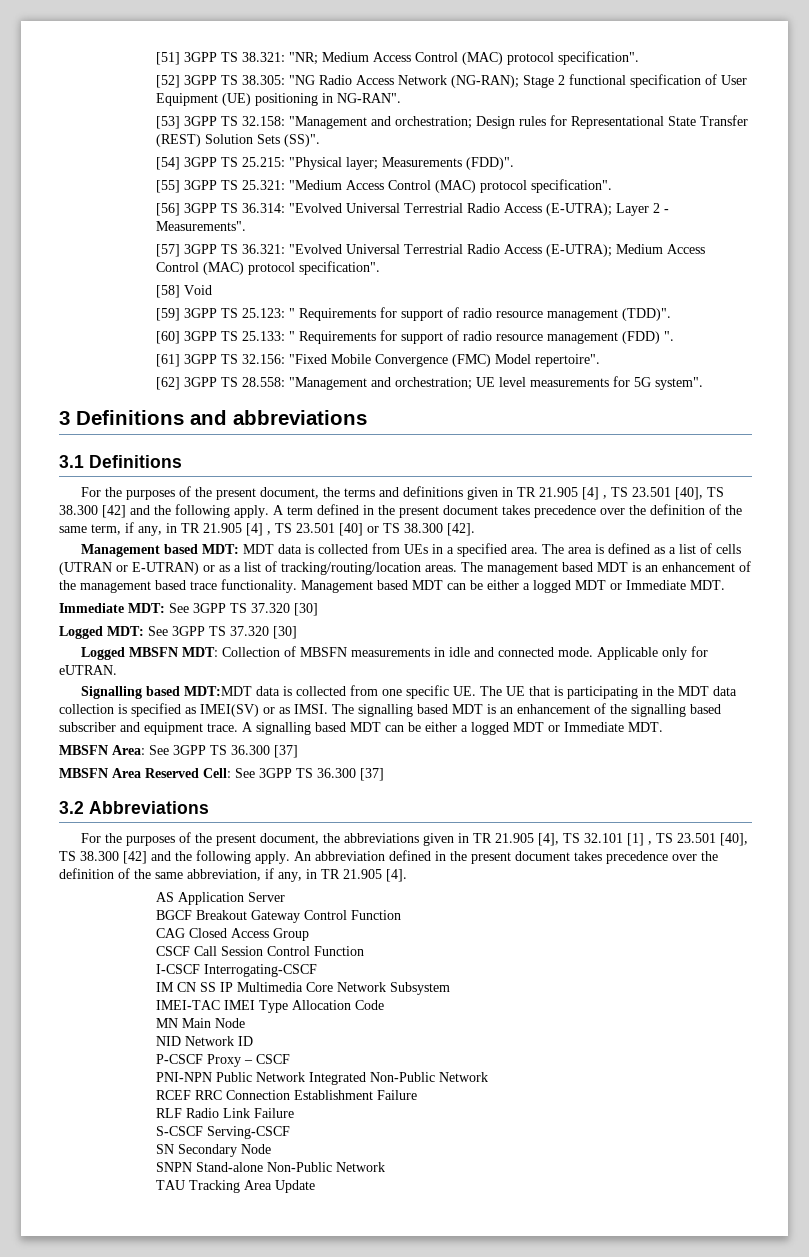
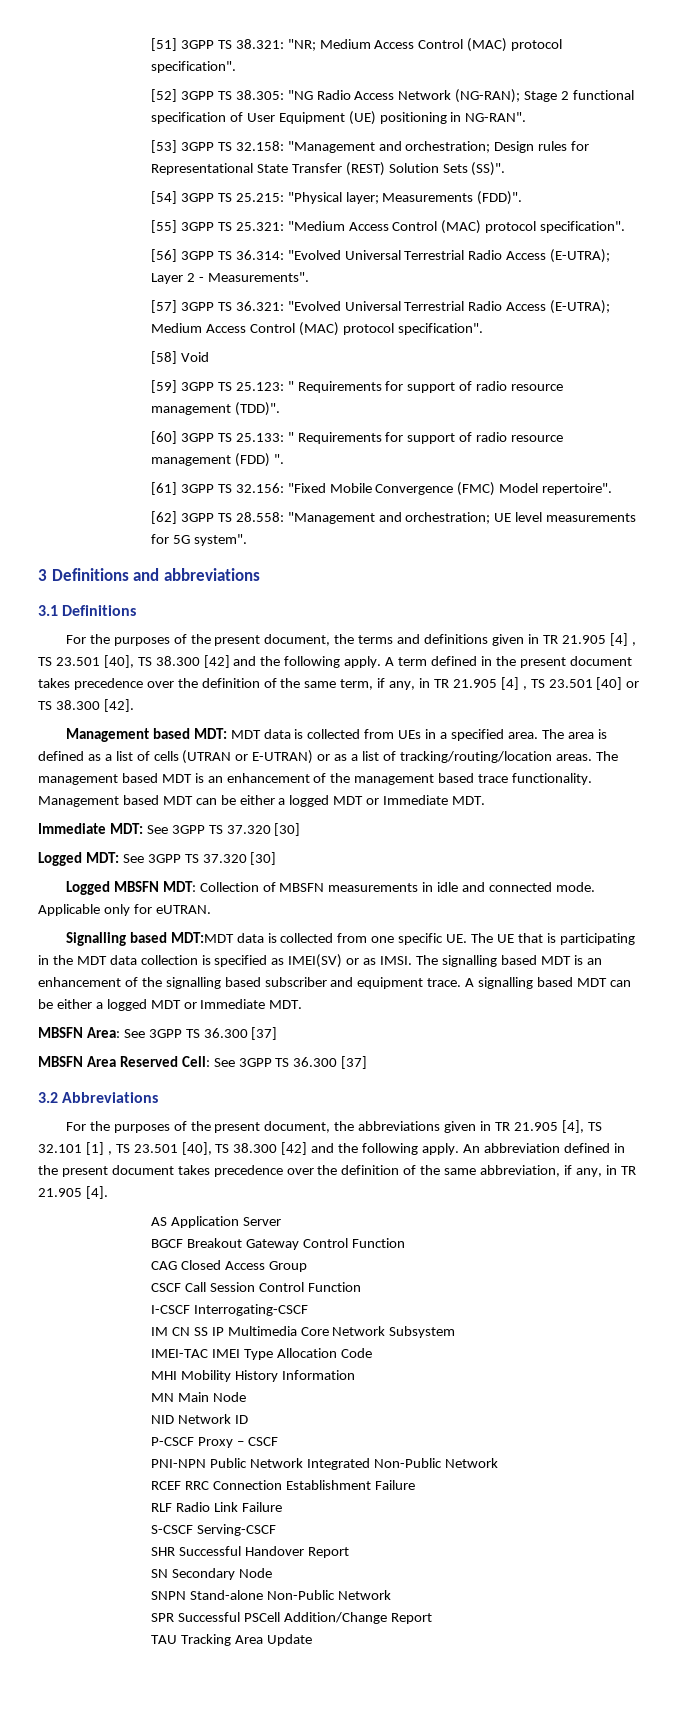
+ MHI Mobility History Information
+ SHR Successful Handover Report
+ SPR Successful PSCell Addition/Change Report

